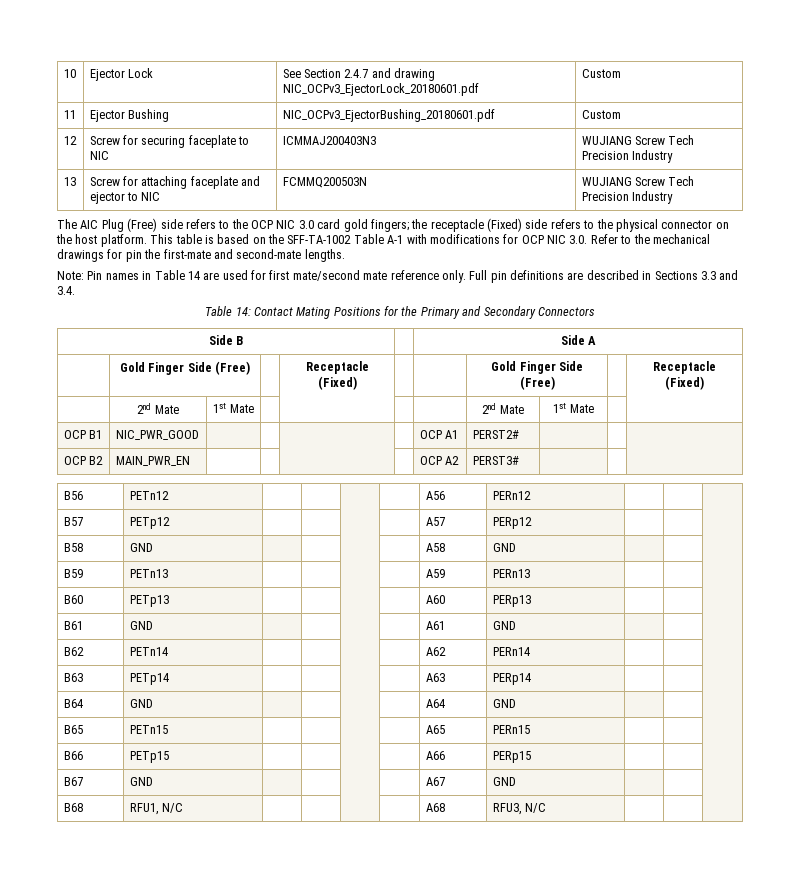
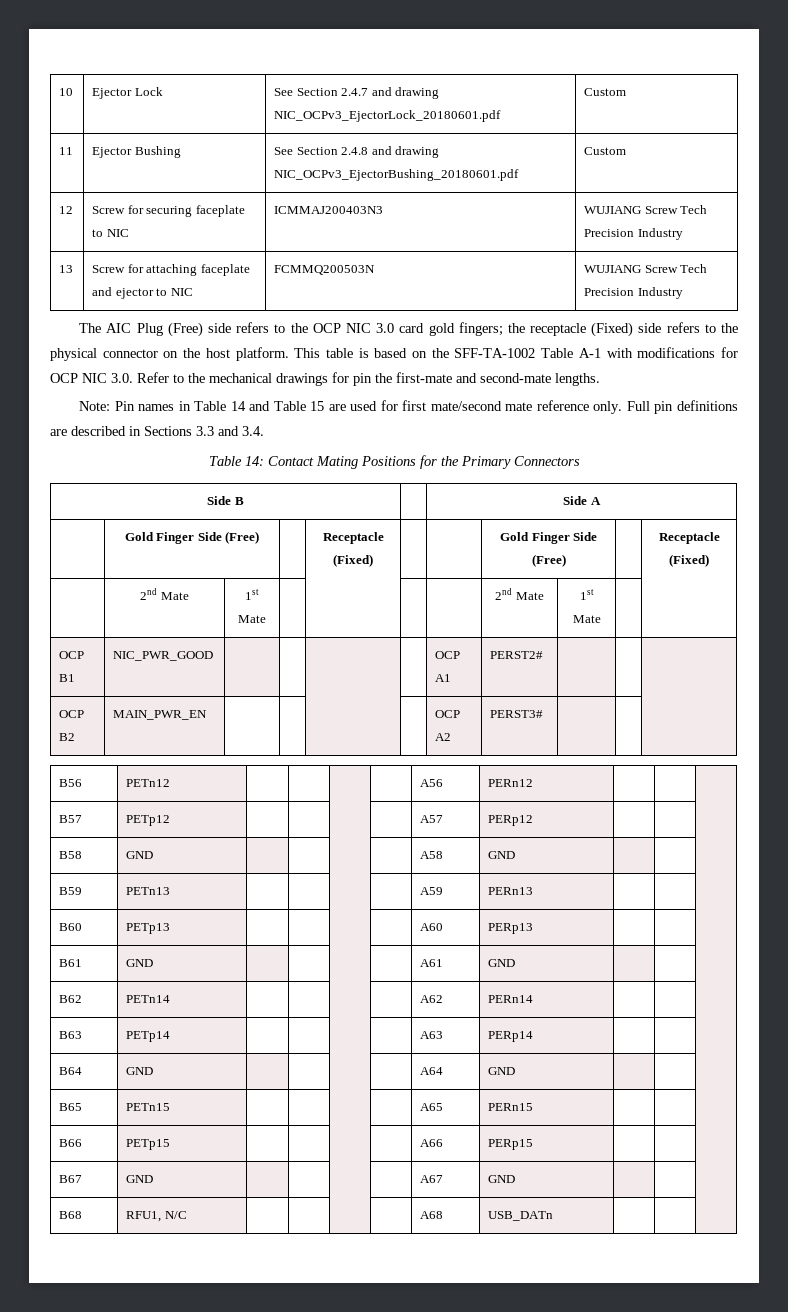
- 11 | Ejector Bushing | NIC_OCPv3_EjectorBushing_20180601.pdf | Custom
+ 11 | Ejector Bushing | See Section 2.4.8 and drawing NIC_OCPv3_EjectorBushing_20180601.pdf | Custom
- Note: Pin names in Table 14 are used for first mate/second mate reference only.
+ Note: Pin names in Table 14 and Table 15 are used for first mate/second mate reference only.
- Table 14: Contact Mating Positions for the Primary and Secondary Connectors
+ Table 14: Contact Mating Positions for the Primary Connectors
- B68 | RFU1, N/C | | | | | A68 | RFU3, N/C | | |
+ B68 | RFU1, N/C | | | | | A68 | USB_DATn | | |

